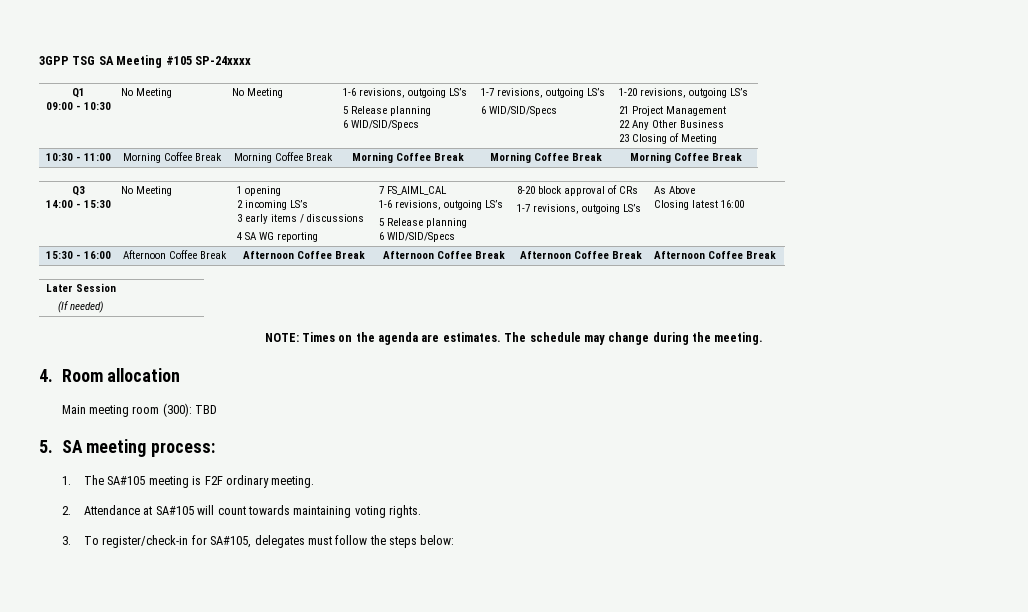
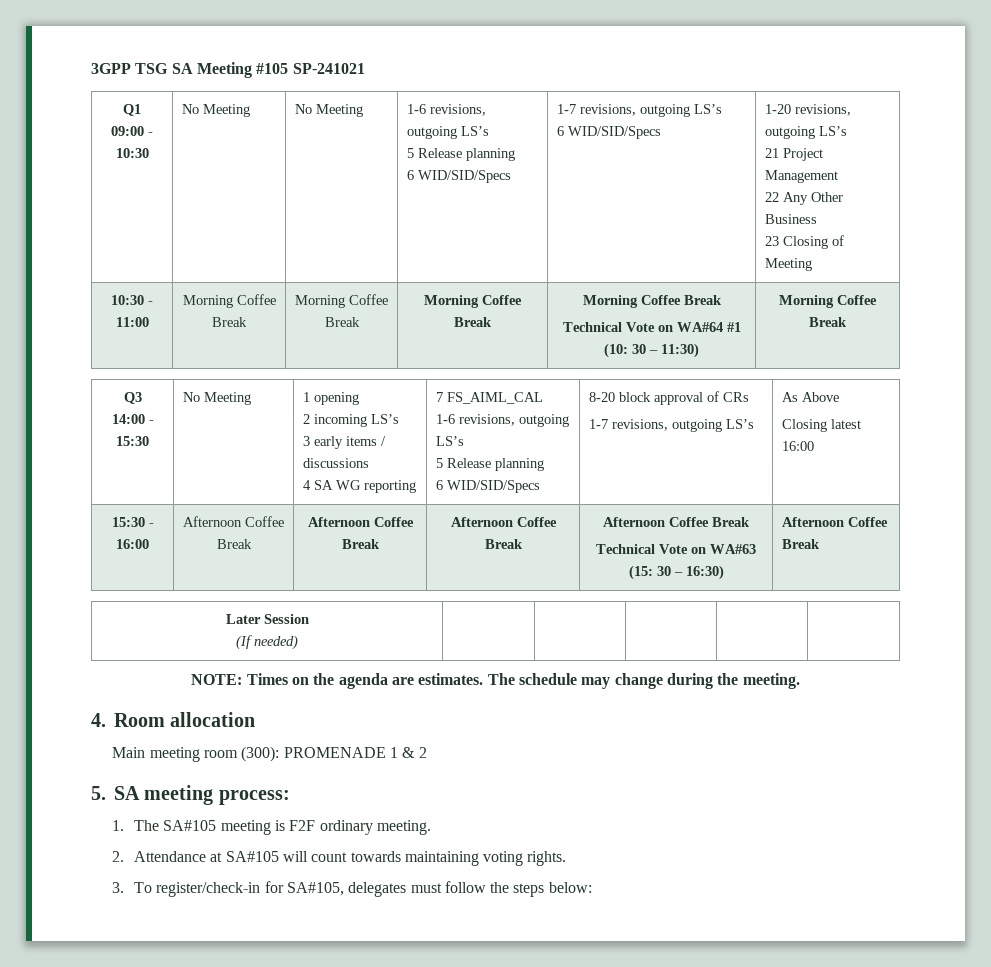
- 3GPP TSG SA Meeting #105 SP-24xxxx
+ 3GPP TSG SA Meeting #105 SP-241021
- 10:30 - 11:00 | Morning Coffee Break | Morning Coffee Break | Morning Coffee Break | Morning Coffee Break | Morning Coffee Break
+ 10:30 - 11:00 | Morning Coffee Break | Morning Coffee Break | Morning Coffee Break | Morning Coffee Break
+ Technical Vote on WA#64 #1 (10: 30 – 11:30) | Morning Coffee Break
- 15:30 - 16:00 | Afternoon Coffee Break | Afternoon Coffee Break | Afternoon Coffee Break | Afternoon Coffee Break | Afternoon Coffee Break
+ 15:30 - 16:00 | Afternoon Coffee Break | Afternoon Coffee Break | Afternoon Coffee Break | Afternoon Coffee Break
+ Technical Vote on WA#63 (15: 30 – 16:30) | Afternoon Coffee Break
- Main meeting room (300): TBD
+ Main meeting room (300): PROMENADE 1 & 2

